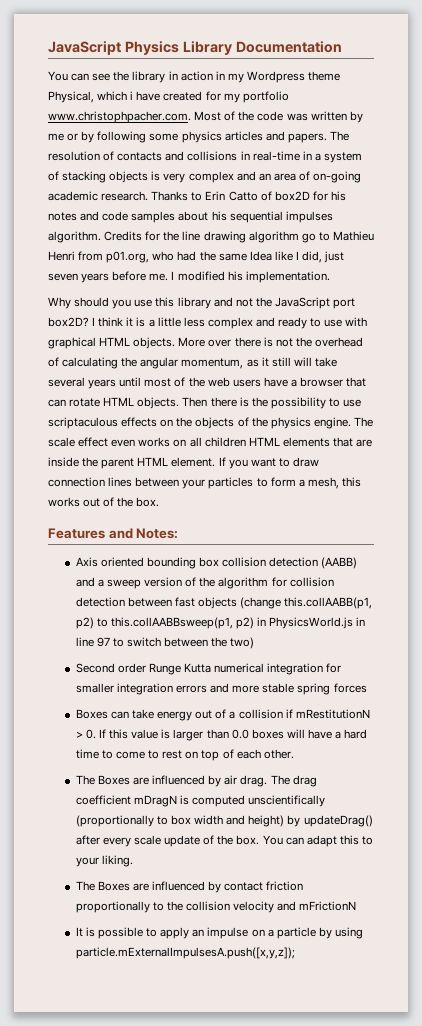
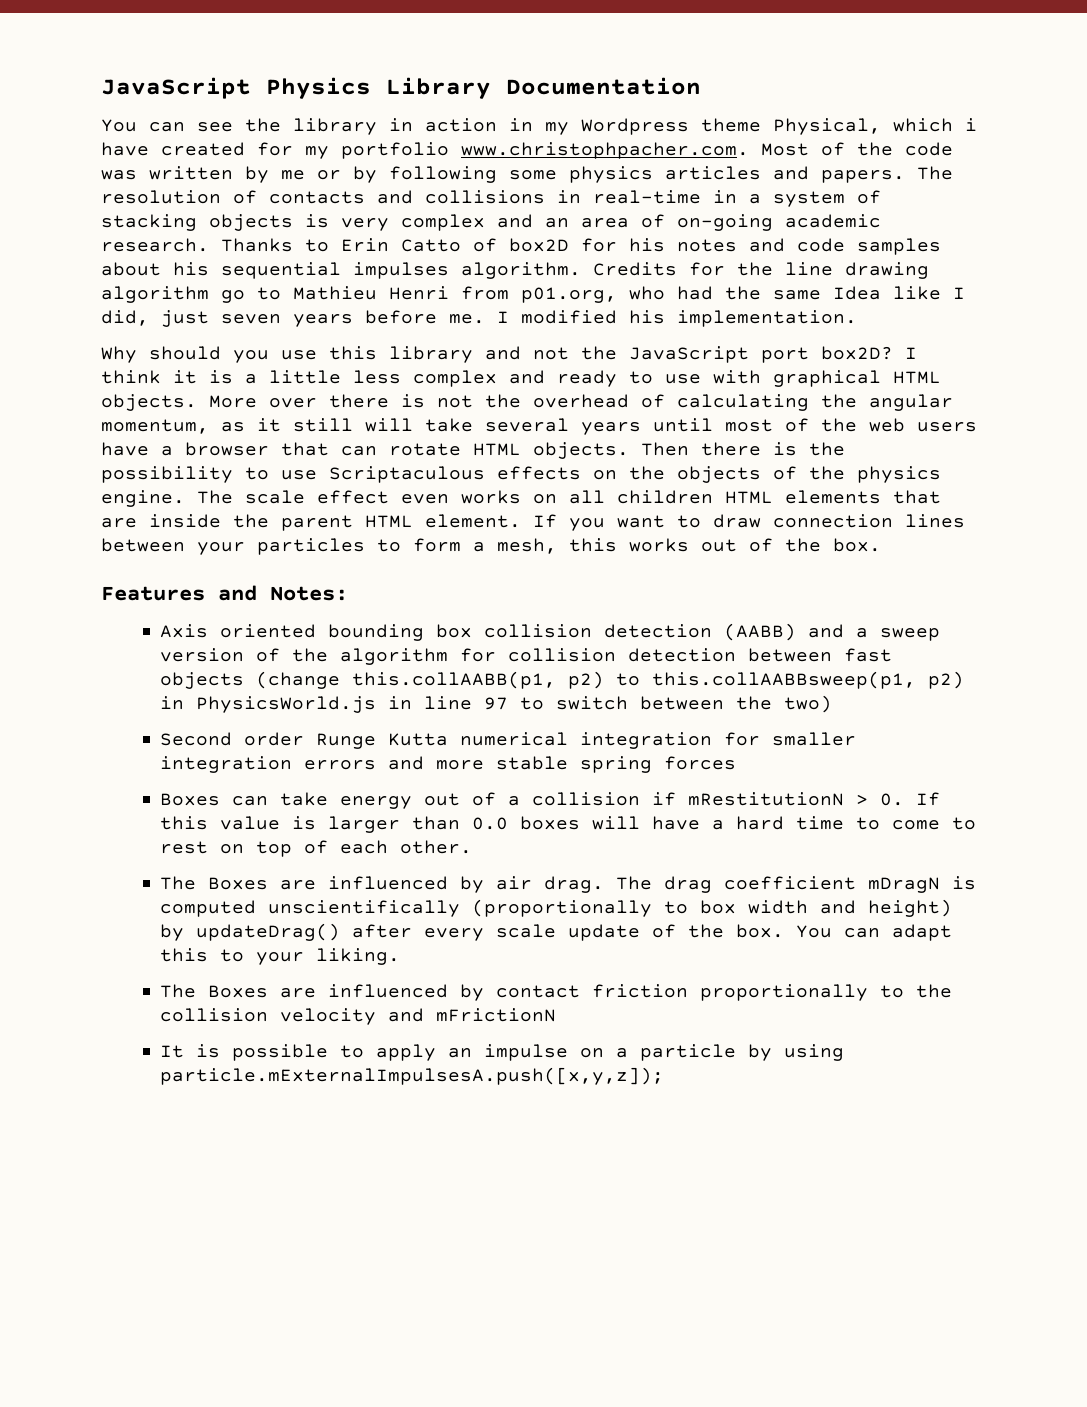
- Then there is the possibility to use scriptaculous effects on the objects of the physics engine.
+ Then there is the possibility to use Scriptaculous effects on the objects of the physics engine.

